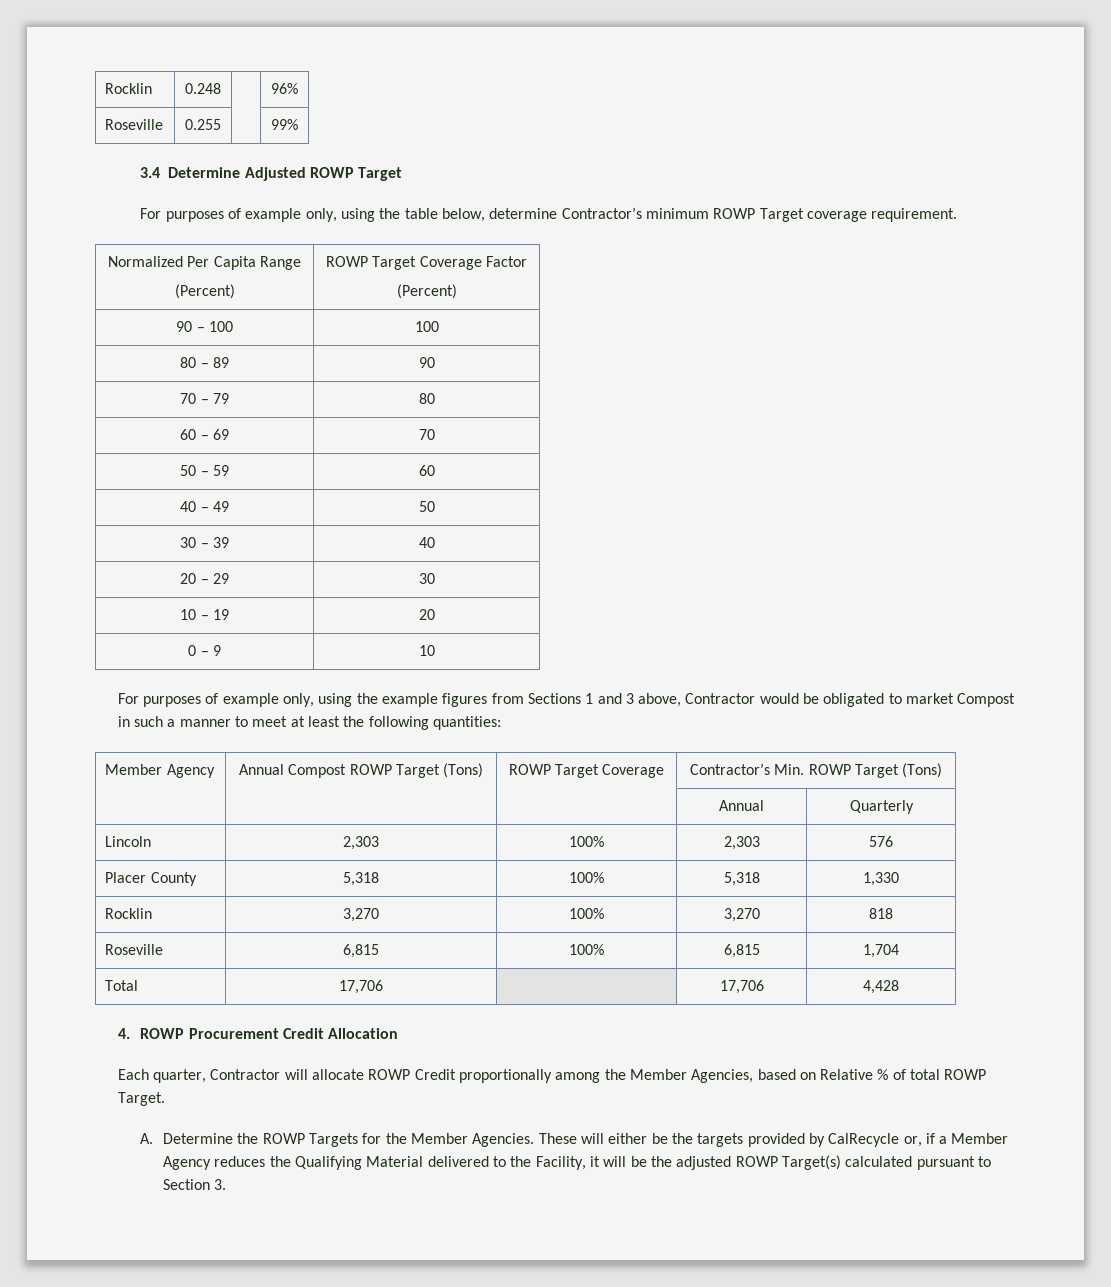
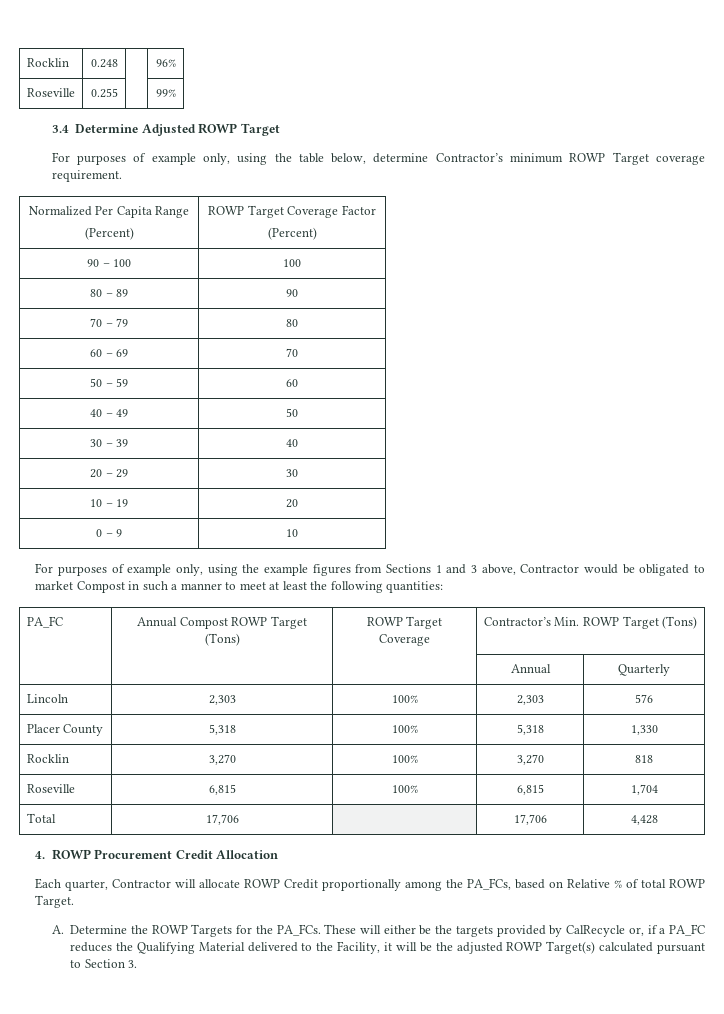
- Member Agency | Annual Compost ROWP Target (Tons) | ROWP Target Coverage | Contractor’s Min. ROWP Target (Tons)
+ PA_FC | Annual Compost ROWP Target (Tons) | ROWP Target Coverage | Contractor’s Min. ROWP Target (Tons)
- Each quarter, Contractor will allocate ROWP Credit proportionally among the Member Agencies, based on Relative % of total ROWP Target.
+ Each quarter, Contractor will allocate ROWP Credit proportionally among the PA_FCs, based on Relative % of total ROWP Target.
- A. Determine the ROWP Targets for the Member Agencies.
+ A. Determine the ROWP Targets for the PA_FCs.
- These will either be the targets provided by CalRecycle or, if a Member Agency reduces the Qualifying Material delivered to the Facility, it will be the adjusted ROWP Target(s) calculated pursuant to Section 3.
+ These will either be the targets provided by CalRecycle or, if a PA_FC reduces the Qualifying Material delivered to the Facility, it will be the adjusted ROWP Target(s) calculated pursuant to Section 3.

